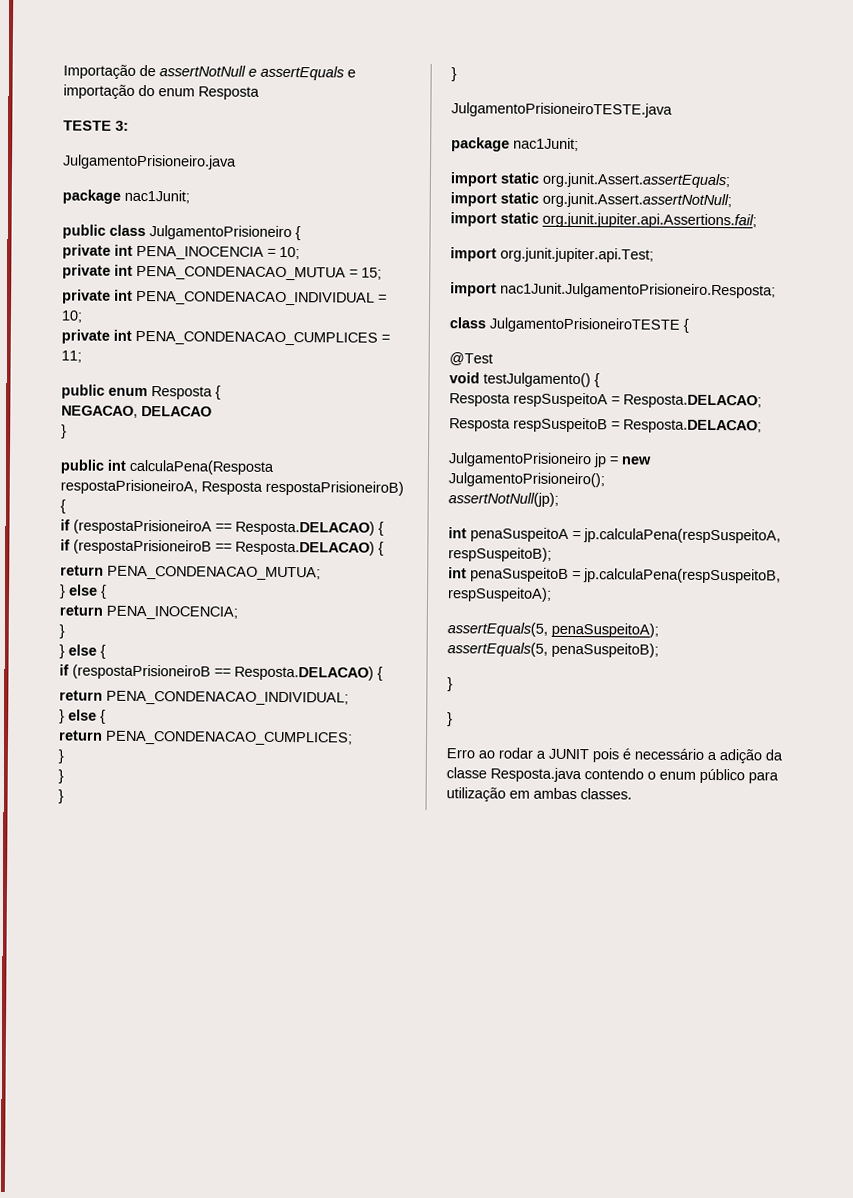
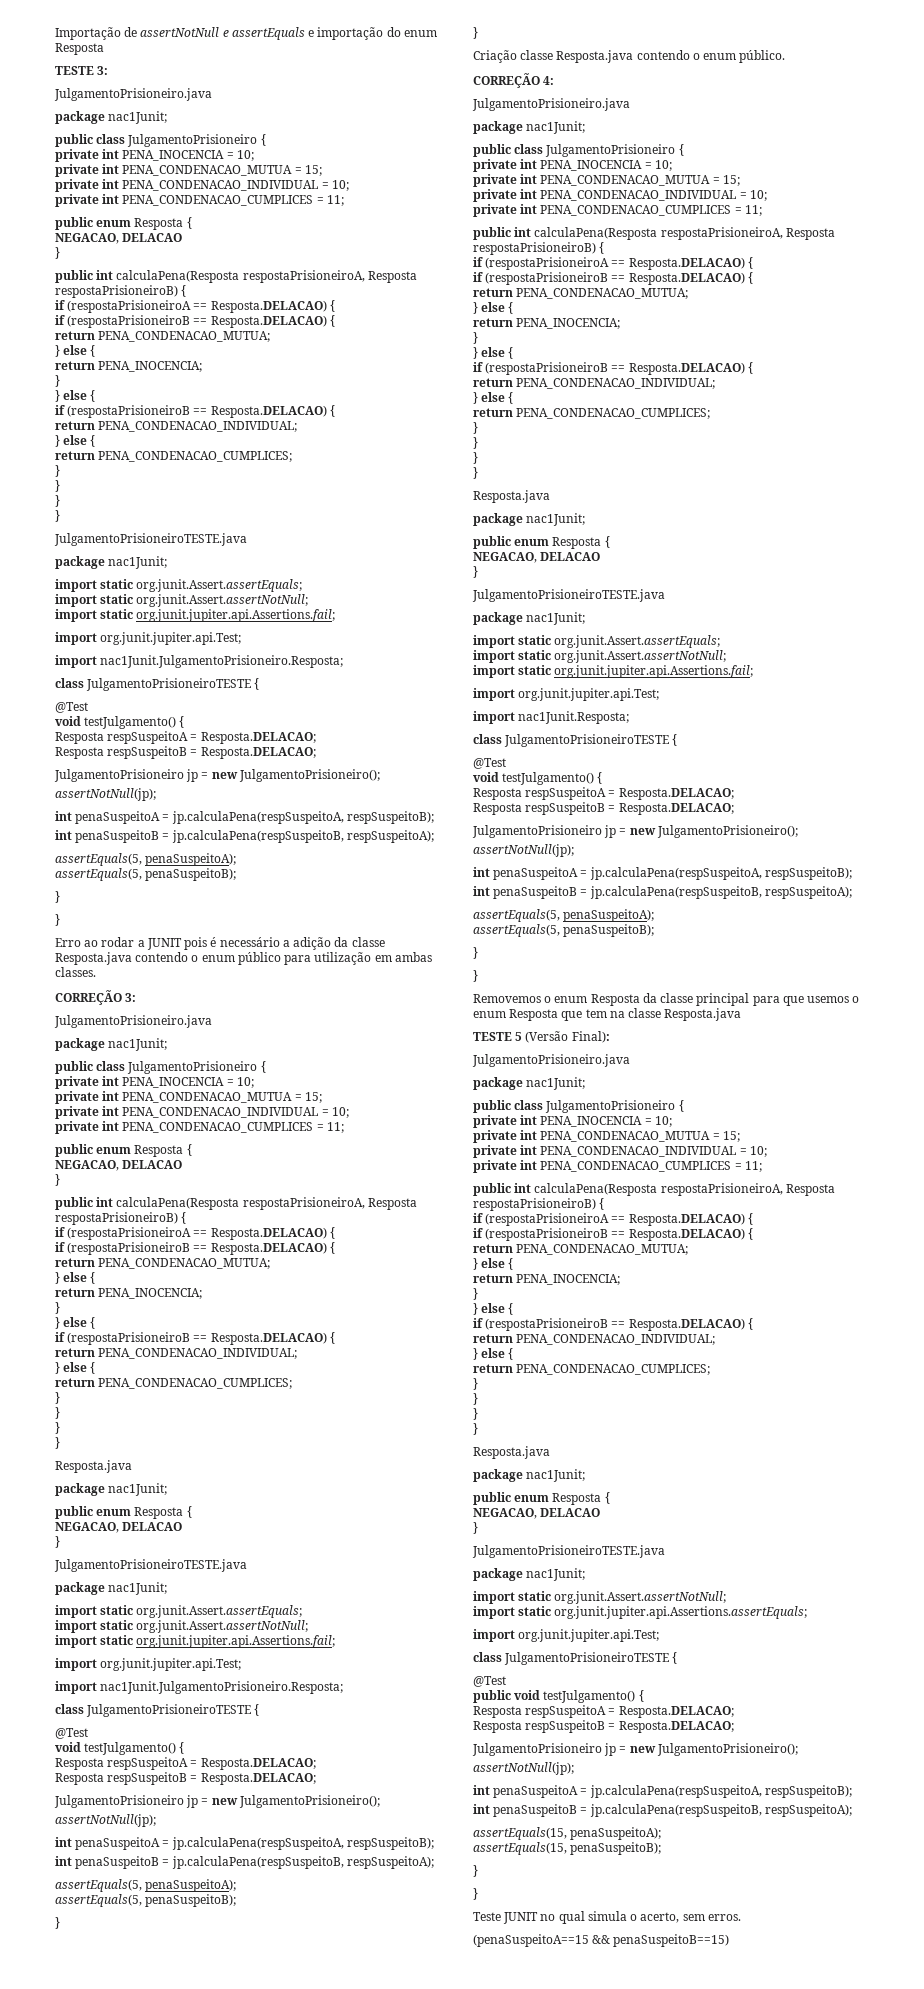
+ CORREÇÃO 3:
+ JulgamentoPrisioneiro.java
+ package nac1Junit;
+ public class JulgamentoPrisioneiro {
+ private int PENA_INOCENCIA = 10;
+ private int PENA_CONDENACAO_MUTUA = 15;
+ private int PENA_CONDENACAO_INDIVIDUAL = 10;
+ private int PENA_CONDENACAO_CUMPLICES = 11;
+ public enum Resposta {
+ NEGACAO, DELACAO
+ }
+ public int calculaPena(Resposta respostaPrisioneiroA, Resposta respostaPrisioneiroB) {
+ if (respostaPrisioneiroA == Resposta.DELACAO) {
+ if (respostaPrisioneiroB == Resposta.DELACAO) {
+ return PENA_CONDENACAO_MUTUA;
+ } else {
+ return PENA_INOCENCIA;
+ }
+ } else {
+ if (respostaPrisioneiroB == Resposta.DELACAO) {
+ return PENA_CONDENACAO_INDIVIDUAL;
+ } else {
+ return PENA_CONDENACAO_CUMPLICES;
+ }
+ }
+ }
+ }
+ Resposta.java
+ package nac1Junit;
+ public enum Resposta {
+ NEGACAO, DELACAO
+ }
+ JulgamentoPrisioneiroTESTE.java
+ package nac1Junit;
+ import static org.junit.Assert.assertEquals;
+ import static org.junit.Assert.assertNotNull;
+ import static org.junit.jupiter.api.Assertions.fail;
+ import org.junit.jupiter.api.Test;
+ import nac1Junit.JulgamentoPrisioneiro.Resposta;
+ class JulgamentoPrisioneiroTESTE {
+ @Test
+ void testJulgamento() {
+ Resposta respSuspeitoA = Resposta.DELACAO;
+ Resposta respSuspeitoB = Resposta.DELACAO;
+ JulgamentoPrisioneiro jp = new JulgamentoPrisioneiro();
+ assertNotNull(jp);
+ int penaSuspeitoA = jp.calculaPena(respSuspeitoA, respSuspeitoB);
+ int penaSuspeitoB = jp.calculaPena(respSuspeitoB, respSuspeitoA);
+ assertEquals(5, penaSuspeitoA);
+ assertEquals(5, penaSuspeitoB);
+ }
+ }
+ Criação classe Resposta.java contendo o enum público.
+ CORREÇÃO 4:
+ JulgamentoPrisioneiro.java
+ package nac1Junit;
+ public class JulgamentoPrisioneiro {
+ private int PENA_INOCENCIA = 10;
+ private int PENA_CONDENACAO_MUTUA = 15;
+ private int PENA_CONDENACAO_INDIVIDUAL = 10;
+ private int PENA_CONDENACAO_CUMPLICES = 11;
+ public int calculaPena(Resposta respostaPrisioneiroA, Resposta respostaPrisioneiroB) {
+ if (respostaPrisioneiroA == Resposta.DELACAO) {
+ if (respostaPrisioneiroB == Resposta.DELACAO) {
+ return PENA_CONDENACAO_MUTUA;
+ } else {
+ return PENA_INOCENCIA;
+ }
+ } else {
+ if (respostaPrisioneiroB == Resposta.DELACAO) {
+ return PENA_CONDENACAO_INDIVIDUAL;
+ } else {
+ return PENA_CONDENACAO_CUMPLICES;
+ }
+ }
+ }
+ }
+ Resposta.java
+ package nac1Junit;
+ public enum Resposta {
+ NEGACAO, DELACAO
+ }
+ JulgamentoPrisioneiroTESTE.java
+ package nac1Junit;
+ import static org.junit.Assert.assertEquals;
+ import static org.junit.Assert.assertNotNull;
+ import static org.junit.jupiter.api.Assertions.fail;
+ import org.junit.jupiter.api.Test;
+ import nac1Junit.Resposta;
+ class JulgamentoPrisioneiroTESTE {
+ @Test
+ void testJulgamento() {
+ Resposta respSuspeitoA = Resposta.DELACAO;
+ Resposta respSuspeitoB = Resposta.DELACAO;
+ JulgamentoPrisioneiro jp = new JulgamentoPrisioneiro();
+ assertNotNull(jp);
+ int penaSuspeitoA = jp.calculaPena(respSuspeitoA, respSuspeitoB);
+ int penaSuspeitoB = jp.calculaPena(respSuspeitoB, respSuspeitoA);
+ assertEquals(5, penaSuspeitoA);
+ assertEquals(5, penaSuspeitoB);
+ }
+ }
+ Removemos o enum Resposta da classe principal para que usemos o enum Resposta que tem na classe Resposta.java
+ TESTE 5 (Versão Final):
+ JulgamentoPrisioneiro.java
+ package nac1Junit;
+ public class JulgamentoPrisioneiro {
+ private int PENA_INOCENCIA = 10;
+ private int PENA_CONDENACAO_MUTUA = 15;
+ private int PENA_CONDENACAO_INDIVIDUAL = 10;
+ private int PENA_CONDENACAO_CUMPLICES = 11;
+ public int calculaPena(Resposta respostaPrisioneiroA, Resposta respostaPrisioneiroB) {
+ if (respostaPrisioneiroA == Resposta.DELACAO) {
+ if (respostaPrisioneiroB == Resposta.DELACAO) {
+ return PENA_CONDENACAO_MUTUA;
+ } else {
+ return PENA_INOCENCIA;
+ }
+ } else {
+ if (respostaPrisioneiroB == Resposta.DELACAO) {
+ return PENA_CONDENACAO_INDIVIDUAL;
+ } else {
+ return PENA_CONDENACAO_CUMPLICES;
+ }
+ }
+ }
+ }
+ Resposta.java
+ package nac1Junit;
+ public enum Resposta {
+ NEGACAO, DELACAO
+ }
+ JulgamentoPrisioneiroTESTE.java
+ package nac1Junit;
+ import static org.junit.Assert.assertNotNull;
+ import static org.junit.jupiter.api.Assertions.assertEquals;
+ import org.junit.jupiter.api.Test;
+ class JulgamentoPrisioneiroTESTE {
+ @Test
+ public void testJulgamento() {
+ Resposta respSuspeitoA = Resposta.DELACAO;
+ Resposta respSuspeitoB = Resposta.DELACAO;
+ JulgamentoPrisioneiro jp = new JulgamentoPrisioneiro();
+ assertNotNull(jp);
+ int penaSuspeitoA = jp.calculaPena(respSuspeitoA, respSuspeitoB);
+ int penaSuspeitoB = jp.calculaPena(respSuspeitoB, respSuspeitoA);
+ assertEquals(15, penaSuspeitoA);
+ assertEquals(15, penaSuspeitoB);
+ }
+ }
+ Teste JUNIT no qual simula o acerto, sem erros.
+ (penaSuspeitoA==15 && penaSuspeitoB==15)

